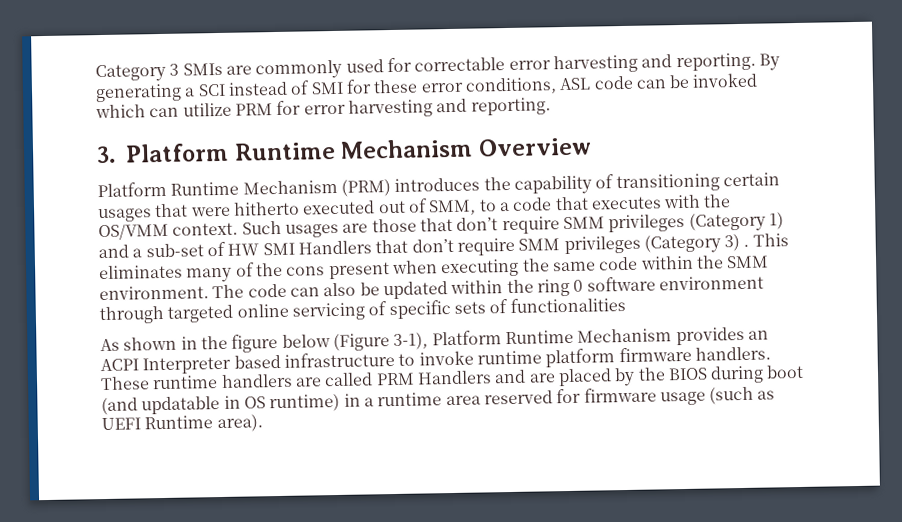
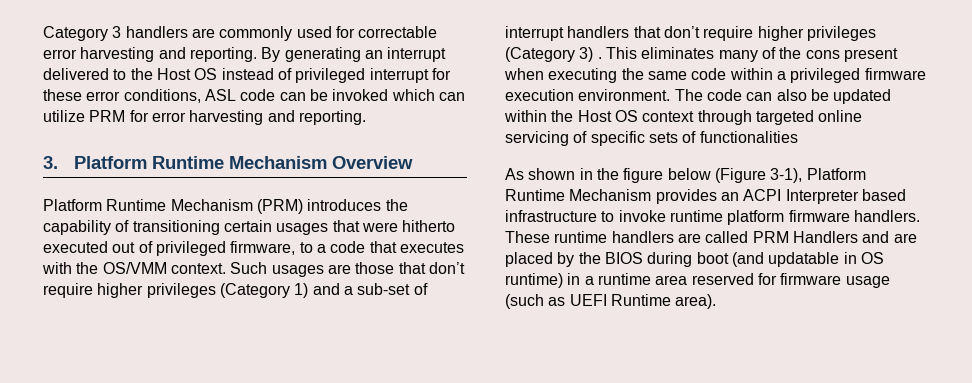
- Category 3 SMIs are commonly used for correctable error harvesting and reporting.
+ Category 3 handlers are commonly used for correctable error harvesting and reporting.
- By generating a SCI instead of SMI for these error conditions, ASL code can be invoked which can utilize PRM for error harvesting and reporting.
+ By generating an interrupt delivered to the Host OS instead of privileged interrupt for these error conditions, ASL code can be invoked which can utilize PRM for error harvesting and reporting.
- Platform Runtime Mechanism (PRM) introduces the capability of transitioning certain usages that were hitherto executed out of SMM, to a code that executes with the OS/VMM context.
+ Platform Runtime Mechanism (PRM) introduces the capability of transitioning certain usages that were hitherto executed out of privileged firmware, to a code that executes with the OS/VMM context.
- Such usages are those that don’t require SMM privileges (Category 1) and a sub-set of HW SMI Handlers that don’t require SMM privileges (Category 3) .
+ Such usages are those that don’t require higher privileges (Category 1) and a sub-set of interrupt handlers that don’t require higher privileges (Category 3) .
- This eliminates many of the cons present when executing the same code within the SMM environment.
+ This eliminates many of the cons present when executing the same code within a privileged firmware execution environment.
- The code can also be updated within the ring 0 software environment through targeted online servicing of specific sets of functionalities
+ The code can also be updated within the Host OS context through targeted online servicing of specific sets of functionalities

